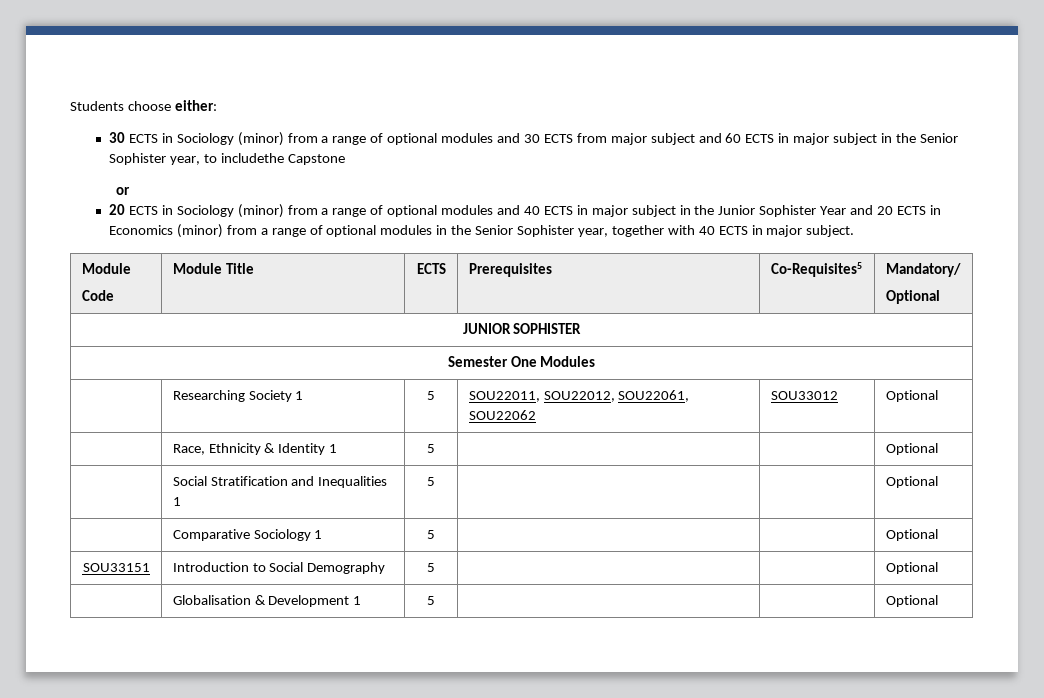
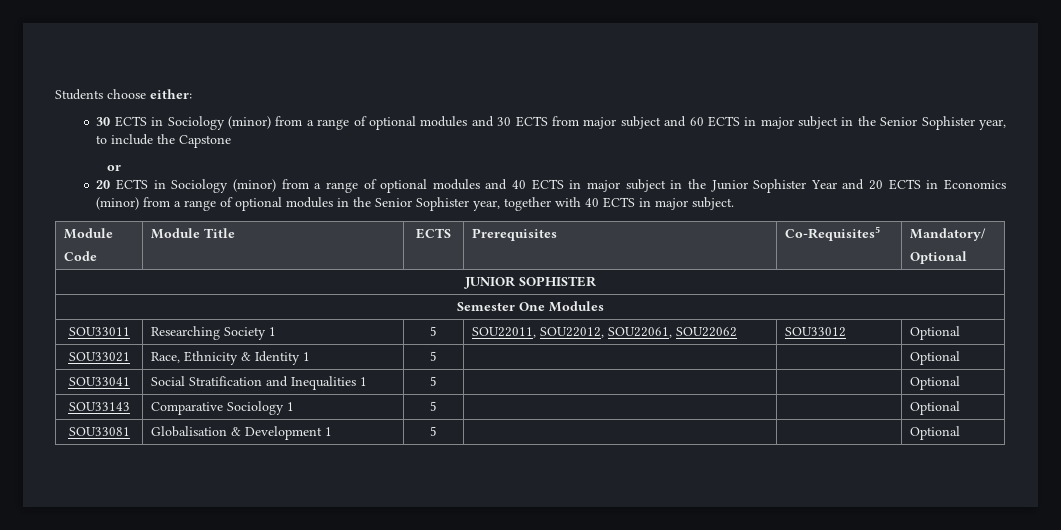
- 30 ECTS in Sociology (minor) from a range of optional modules and 30 ECTS from major subject and 60 ECTS in major subject in the Senior Sophister year, to includethe Capstone
+ 30 ECTS in Sociology (minor) from a range of optional modules and 30 ECTS from major subject and 60 ECTS in major subject in the Senior Sophister year, to include the Capstone
- | Researching Society 1 | 5 | SOU22011, SOU22012, SOU22061, SOU22062 | SOU33012 | Optional
+ SOU33011 | Researching Society 1 | 5 | SOU22011, SOU22012, SOU22061, SOU22062 | SOU33012 | Optional
- | Race, Ethnicity & Identity 1 | 5 | | | Optional
+ SOU33021 | Race, Ethnicity & Identity 1 | 5 | | | Optional
- | Social Stratification and Inequalities 1 | 5 | | | Optional
+ SOU33041 | Social Stratification and Inequalities 1 | 5 | | | Optional
- | Comparative Sociology 1 | 5 | | | Optional
+ SOU33143 | Comparative Sociology 1 | 5 | | | Optional
- SOU33151 | Introduction to Social Demography | 5 | | | Optional
- | Globalisation & Development 1 | 5 | | | Optional
+ SOU33081 | Globalisation & Development 1 | 5 | | | Optional

